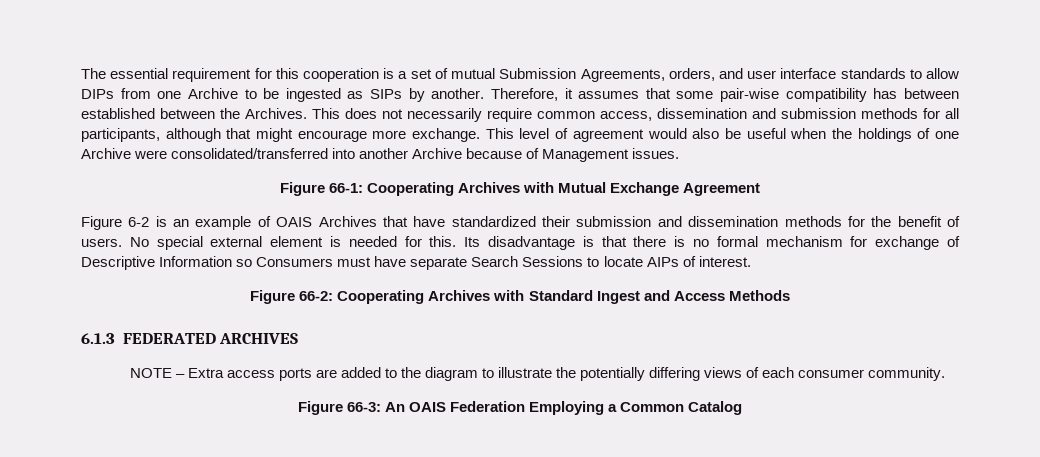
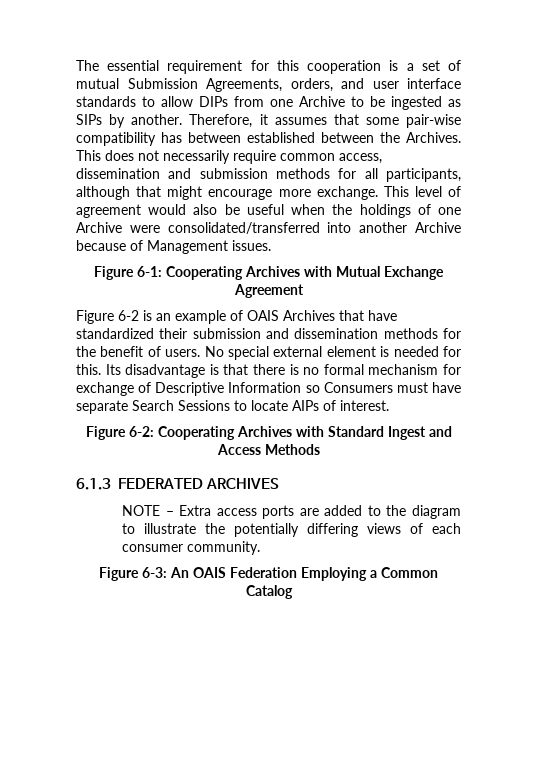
- Figure 66-1: Cooperating Archives with Mutual Exchange Agreement
+ Figure 6-1: Cooperating Archives with Mutual Exchange Agreement
- Figure 66-2: Cooperating Archives with Standard Ingest and Access Methods
+ Figure 6-2: Cooperating Archives with Standard Ingest and Access Methods
- Figure 66-3: An OAIS Federation Employing a Common Catalog
+ Figure 6-3: An OAIS Federation Employing a Common Catalog

